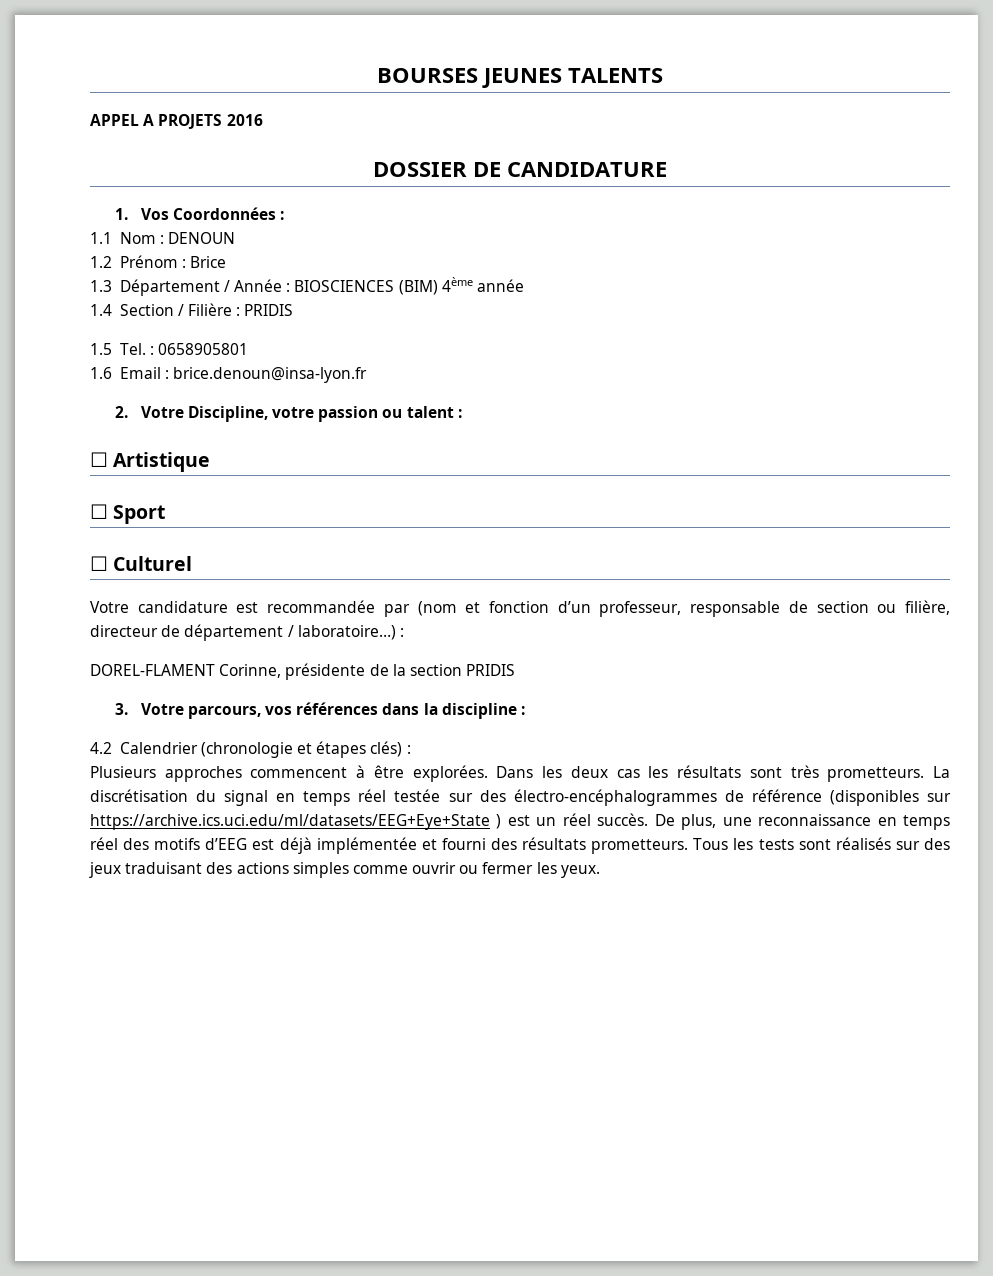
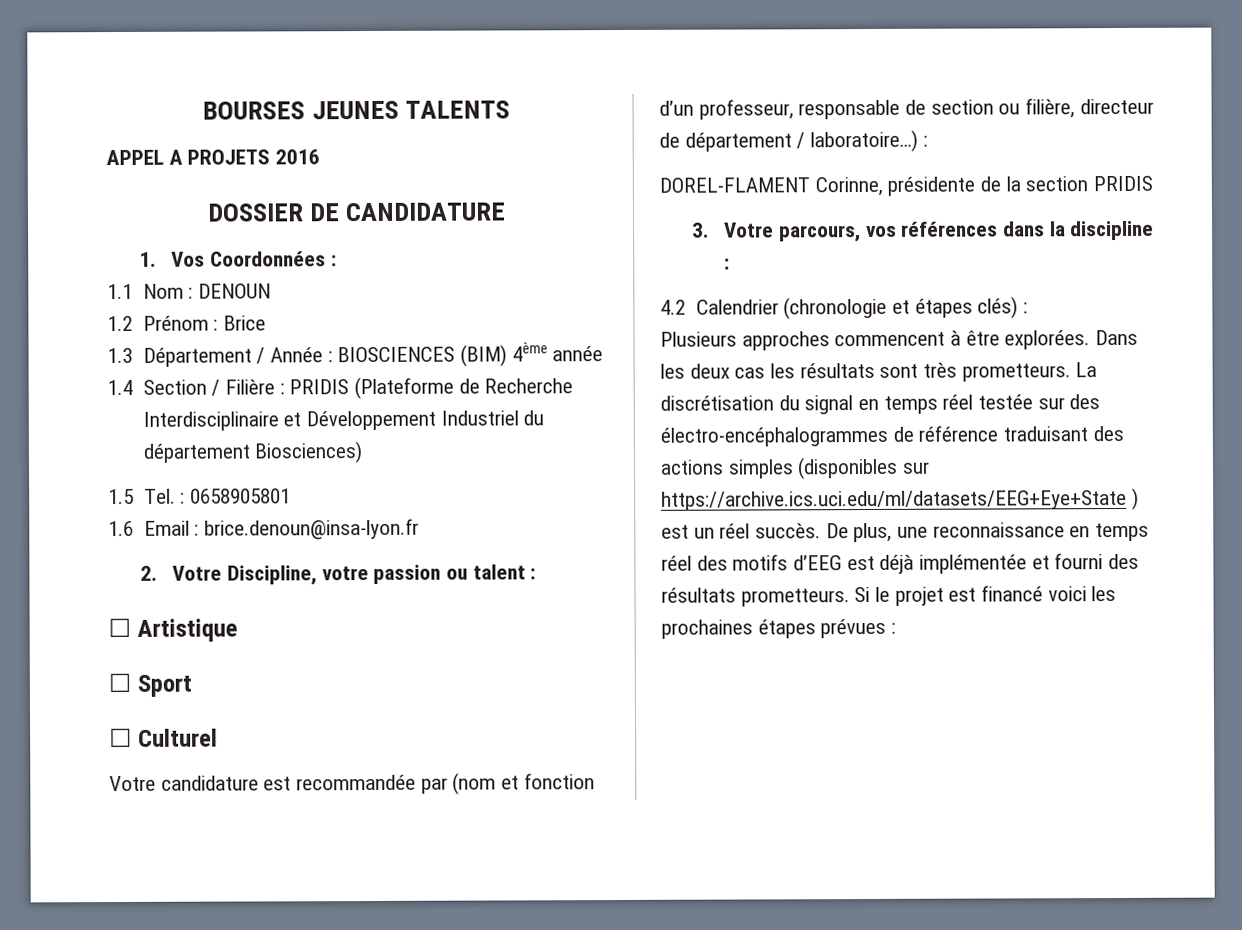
- 1.4 Section / Filière : PRIDIS
+ 1.4 Section / Filière : PRIDIS (Plateforme de Recherche Interdisciplinaire et Développement Industriel du département Biosciences)
- La discrétisation du signal en temps réel testée sur des électro-encéphalogrammes de référence (disponibles sur https://archive.ics.uci.edu/ml/datasets/EEG+Eye+State ) est un réel succès.
+ La discrétisation du signal en temps réel testée sur des électro-encéphalogrammes de référence traduisant des actions simples (disponibles sur https://archive.ics.uci.edu/ml/datasets/EEG+Eye+State ) est un réel succès.
- Tous les tests sont réalisés sur des jeux traduisant des actions simples comme ouvrir ou fermer les yeux.
+ Si le projet est financé voici les prochaines étapes prévues :

